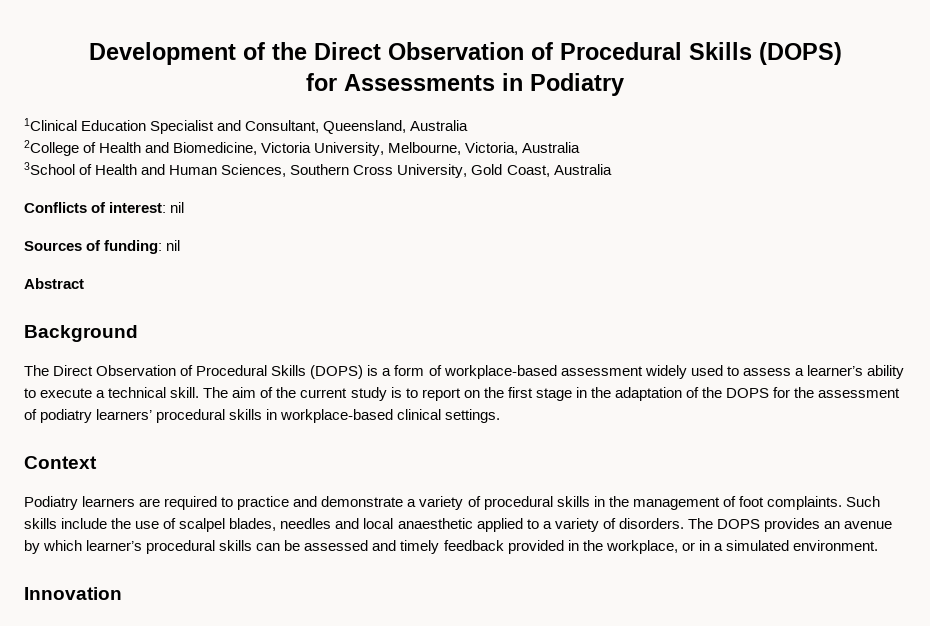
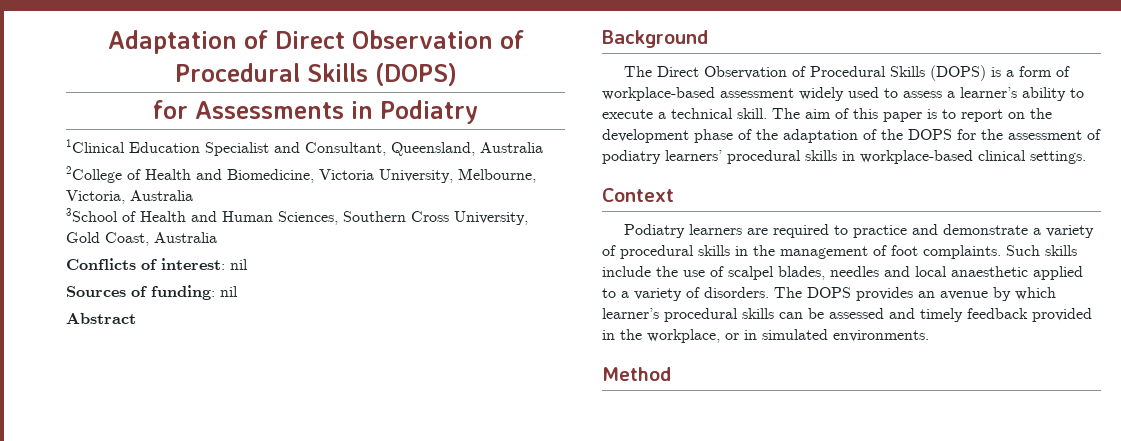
- Development of the Direct Observation of Procedural Skills (DOPS)
+ Adaptation of Direct Observation of Procedural Skills (DOPS)
- The aim of the current study is to report on the first stage in the adaptation of the DOPS for the assessment of podiatry learners’ procedural skills in workplace-based clinical settings.
+ The aim of this paper is to report on the development phase of the adaptation of the DOPS for the assessment of podiatry learners’ procedural skills in workplace-based clinical settings.
- The DOPS provides an avenue by which learner’s procedural skills can be assessed and timely feedback provided in the workplace, or in a simulated environment.
- Innovation
+ The DOPS provides an avenue by which learner’s procedural skills can be assessed and timely feedback provided in the workplace, or in simulated environments.
+ Method

